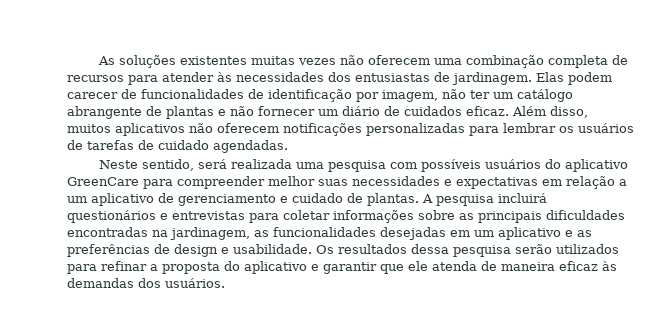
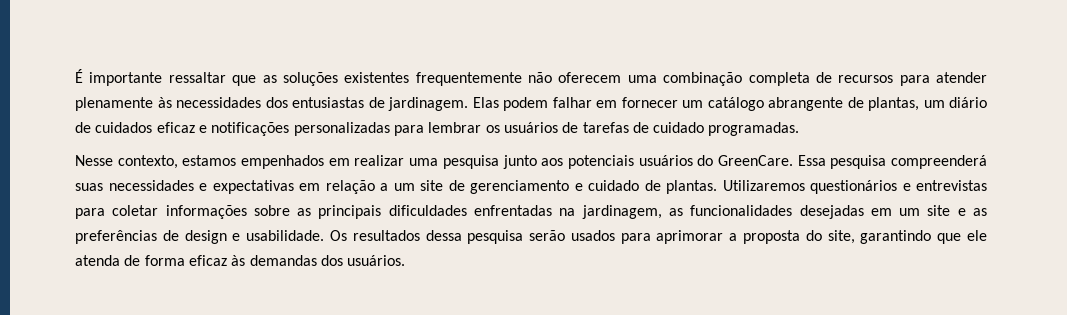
- As soluções existentes muitas vezes não oferecem uma combinação completa de recursos para atender às necessidades dos entusiastas de jardinagem.
+ É importante ressaltar que as soluções existentes frequentemente não oferecem uma combinação completa de recursos para atender plenamente às necessidades dos entusiastas de jardinagem.
- Elas podem carecer de funcionalidades de identificação por imagem, não ter um catálogo abrangente de plantas e não fornecer um diário de cuidados eficaz. Além disso, muitos aplicativos não oferecem notificações personalizadas para lembrar os usuários de tarefas de cuidado agendadas.
- Neste sentido, será realizada uma pesquisa com possíveis usuários do aplicativo GreenCare para compreender melhor suas necessidades e expectativas em relação a um aplicativo de gerenciamento e cuidado de plantas.
+ Elas podem falhar em fornecer um catálogo abrangente de plantas, um diário de cuidados eficaz e notificações personalizadas para lembrar os usuários de tarefas de cuidado programadas.
+ Nesse contexto, estamos empenhados em realizar uma pesquisa junto aos potenciais usuários do GreenCare. Essa pesquisa compreenderá suas necessidades e expectativas em relação a um site de gerenciamento e cuidado de plantas.
- A pesquisa incluirá questionários e entrevistas para coletar informações sobre as principais dificuldades encontradas na jardinagem, as funcionalidades desejadas em um aplicativo e as preferências de design e usabilidade.
+ Utilizaremos questionários e entrevistas para coletar informações sobre as principais dificuldades enfrentadas na jardinagem, as funcionalidades desejadas em um site e as preferências de design e usabilidade.
- Os resultados dessa pesquisa serão utilizados para refinar a proposta do aplicativo e garantir que ele atenda de maneira eficaz às demandas dos usuários.
+ Os resultados dessa pesquisa serão usados para aprimorar a proposta do site, garantindo que ele atenda de forma eficaz às demandas dos usuários.

